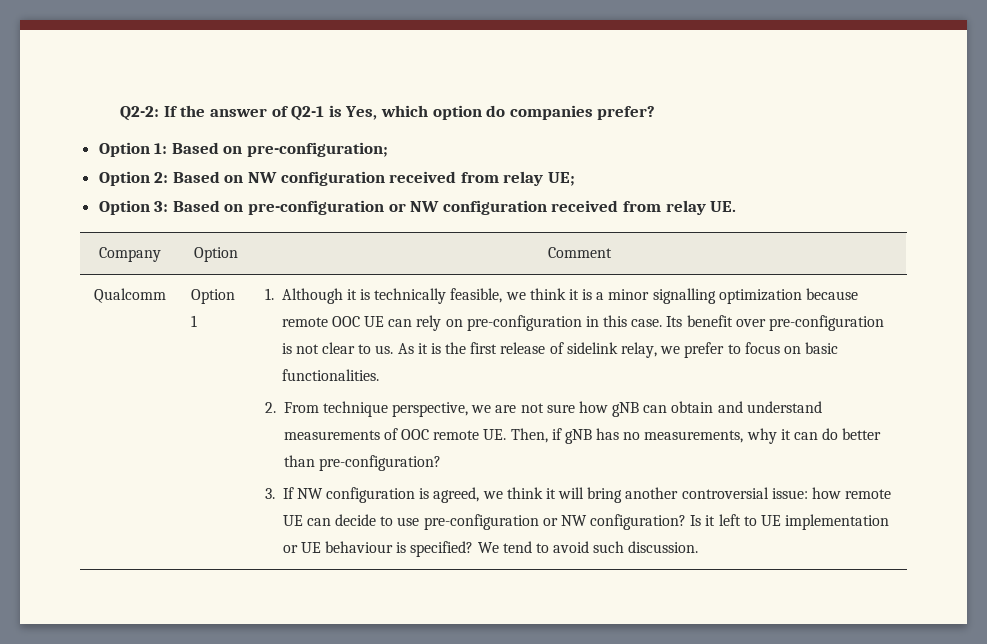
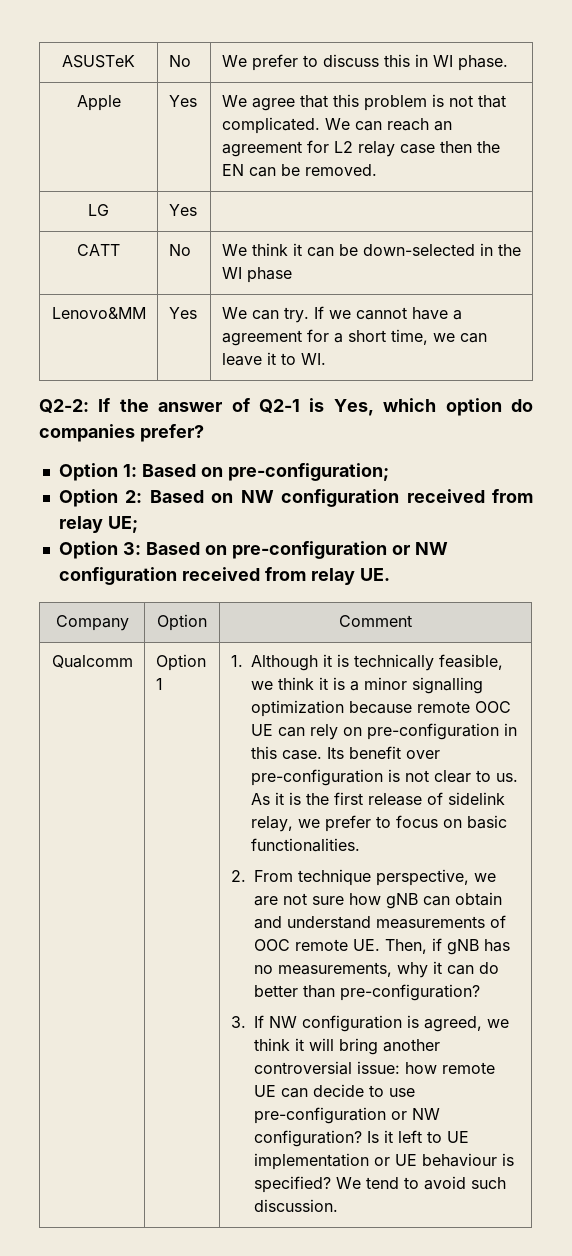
+ ASUSTeK | No | We prefer to discuss this in WI phase.
+ Apple | Yes | We agree that this problem is not that complicated. We can reach an agreement for L2 relay case then the EN can be removed.
+ LG | Yes |
+ CATT | No | We think it can be down-selected in the WI phase
+ Lenovo&MM | Yes | We can try. If we cannot have a agreement for a short time, we can leave it to WI.

